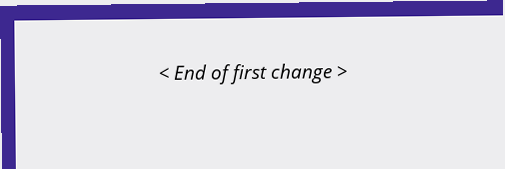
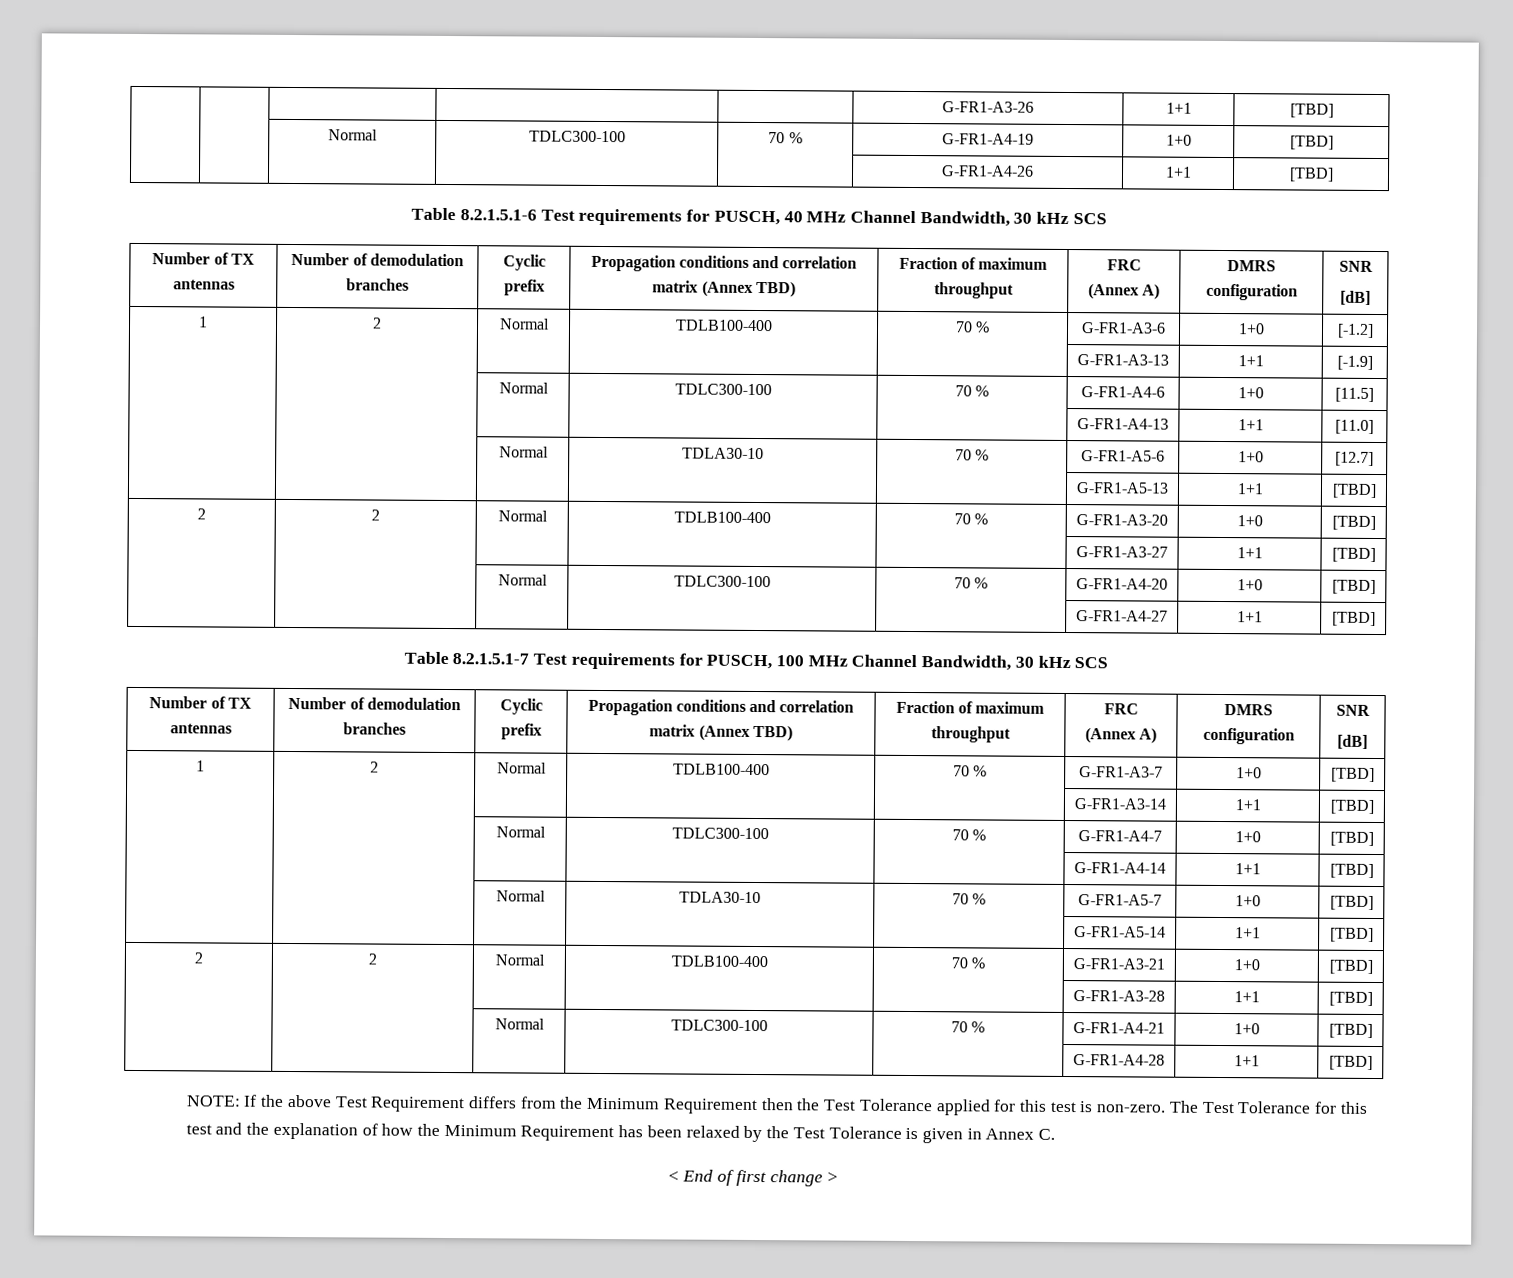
+ | | | | | G-FR1-A3-26 | 1+1 | [TBD]
+ | | Normal | TDLC300-100 | 70 % | G-FR1-A4-19 | 1+0 | [TBD]
+ | | | | | G-FR1-A4-26 | 1+1 | [TBD]
+ Table 8.2.1.5.1-6 Test requirements for PUSCH, 40 MHz Channel Bandwidth, 30 kHz SCS
+ Number of TX antennas | Number of demodulation branches | Cyclic prefix | Propagation conditions and correlation matrix (Annex TBD) | Fraction of maximum throughput | FRC
+ (Annex A) | DMRS configuration | SNR
+ [dB]
+ 1 | 2 | Normal | TDLB100-400 | 70 % | G-FR1-A3-6 | 1+0 | [-1.2]
+ | | | | | G-FR1-A3-13 | 1+1 | [-1.9]
+ | | Normal | TDLC300-100 | 70 % | G-FR1-A4-6 | 1+0 | [11.5]
+ | | | | | G-FR1-A4-13 | 1+1 | [11.0]
+ | | Normal | TDLA30-10 | 70 % | G-FR1-A5-6 | 1+0 | [12.7]
+ | | | | | G-FR1-A5-13 | 1+1 | [TBD]
+ 2 | 2 | Normal | TDLB100-400 | 70 % | G-FR1-A3-20 | 1+0 | [TBD]
+ | | | | | G-FR1-A3-27 | 1+1 | [TBD]
+ | | Normal | TDLC300-100 | 70 % | G-FR1-A4-20 | 1+0 | [TBD]
+ | | | | | G-FR1-A4-27 | 1+1 | [TBD]
+ Table 8.2.1.5.1-7 Test requirements for PUSCH, 100 MHz Channel Bandwidth, 30 kHz SCS
+ Number of TX antennas | Number of demodulation branches | Cyclic prefix | Propagation conditions and correlation matrix (Annex TBD) | Fraction of maximum throughput | FRC
+ (Annex A) | DMRS configuration | SNR
+ [dB]
+ 1 | 2 | Normal | TDLB100-400 | 70 % | G-FR1-A3-7 | 1+0 | [TBD]
+ | | | | | G-FR1-A3-14 | 1+1 | [TBD]
+ | | Normal | TDLC300-100 | 70 % | G-FR1-A4-7 | 1+0 | [TBD]
+ | | | | | G-FR1-A4-14 | 1+1 | [TBD]
+ | | Normal | TDLA30-10 | 70 % | G-FR1-A5-7 | 1+0 | [TBD]
+ | | | | | G-FR1-A5-14 | 1+1 | [TBD]
+ 2 | 2 | Normal | TDLB100-400 | 70 % | G-FR1-A3-21 | 1+0 | [TBD]
+ | | | | | G-FR1-A3-28 | 1+1 | [TBD]
+ | | Normal | TDLC300-100 | 70 % | G-FR1-A4-21 | 1+0 | [TBD]
+ | | | | | G-FR1-A4-28 | 1+1 | [TBD]
+ NOTE: If the above Test Requirement differs from the Minimum Requirement then the Test Tolerance applied for this test is non-zero. The Test Tolerance for this test and the explanation of how the Minimum Requirement has been relaxed by the Test Tolerance is given in Annex C.

